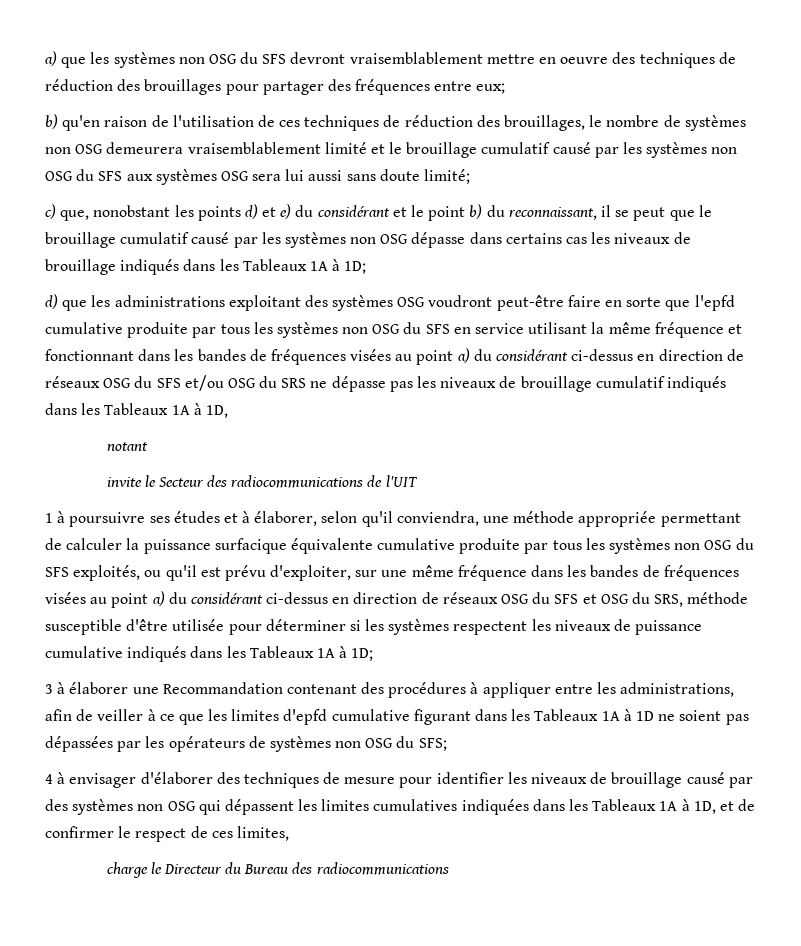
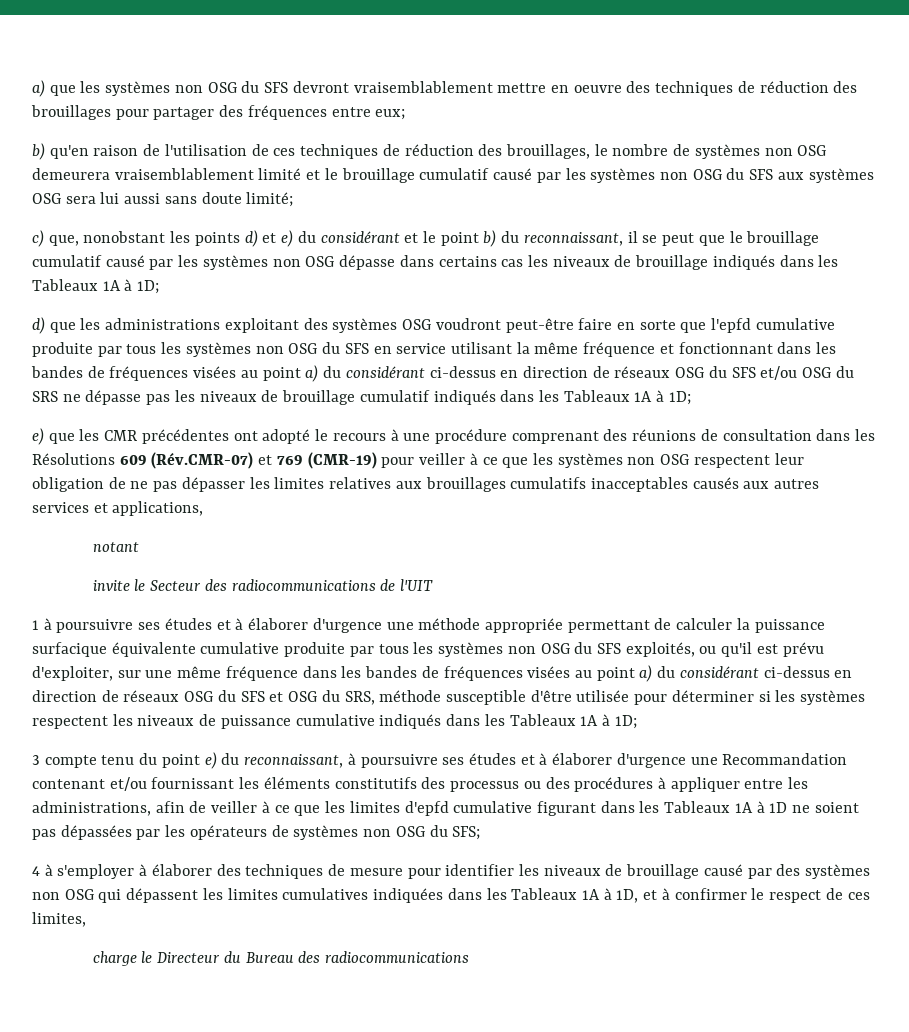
- d) que les administrations exploitant des systèmes OSG voudront peut-être faire en sorte que l'epfd cumulative produite par tous les systèmes non OSG du SFS en service utilisant la même fréquence et fonctionnant dans les bandes de fréquences visées au point a) du considérant ci-dessus en direction de réseaux OSG du SFS et/ou OSG du SRS ne dépasse pas les niveaux de brouillage cumulatif indiqués dans les Tableaux 1A à 1D,
+ d) que les administrations exploitant des systèmes OSG voudront peut-être faire en sorte que l'epfd cumulative produite par tous les systèmes non OSG du SFS en service utilisant la même fréquence et fonctionnant dans les bandes de fréquences visées au point a) du considérant ci-dessus en direction de réseaux OSG du SFS et/ou OSG du SRS ne dépasse pas les niveaux de brouillage cumulatif indiqués dans les Tableaux 1A à 1D;
+ e) que les CMR précédentes ont adopté le recours à une procédure comprenant des réunions de consultation dans les Résolutions 609 (Rév.CMR-07) et 769 (CMR-19) pour veiller à ce que les systèmes non OSG respectent leur obligation de ne pas dépasser les limites relatives aux brouillages cumulatifs inacceptables causés aux autres services et applications,
- 1 à poursuivre ses études et à élaborer, selon qu'il conviendra, une méthode appropriée permettant de calculer la puissance surfacique équivalente cumulative produite par tous les systèmes non OSG du SFS exploités, ou qu'il est prévu d'exploiter, sur une même fréquence dans les bandes de fréquences visées au point a) du considérant ci-dessus en direction de réseaux OSG du SFS et OSG du SRS, méthode susceptible d'être utilisée pour déterminer si les systèmes respectent les niveaux de puissance cumulative indiqués dans les Tableaux 1A à 1D;
+ 1 à poursuivre ses études et à élaborer d'urgence une méthode appropriée permettant de calculer la puissance surfacique équivalente cumulative produite par tous les systèmes non OSG du SFS exploités, ou qu'il est prévu d'exploiter, sur une même fréquence dans les bandes de fréquences visées au point a) du considérant ci-dessus en direction de réseaux OSG du SFS et OSG du SRS, méthode susceptible d'être utilisée pour déterminer si les systèmes respectent les niveaux de puissance cumulative indiqués dans les Tableaux 1A à 1D;
- 3 à élaborer une Recommandation contenant des procédures à appliquer entre les administrations, afin de veiller à ce que les limites d'epfd cumulative figurant dans les Tableaux 1A à 1D ne soient pas dépassées par les opérateurs de systèmes non OSG du SFS;
+ 3 compte tenu du point e) du reconnaissant, à poursuivre ses études et à élaborer d'urgence une Recommandation contenant et/ou fournissant les éléments constitutifs des processus ou des procédures à appliquer entre les administrations, afin de veiller à ce que les limites d'epfd cumulative figurant dans les Tableaux 1A à 1D ne soient pas dépassées par les opérateurs de systèmes non OSG du SFS;
- 4 à envisager d'élaborer des techniques de mesure pour identifier les niveaux de brouillage causé par des systèmes non OSG qui dépassent les limites cumulatives indiquées dans les Tableaux 1A à 1D, et de confirmer le respect de ces limites,
+ 4 à s'employer à élaborer des techniques de mesure pour identifier les niveaux de brouillage causé par des systèmes non OSG qui dépassent les limites cumulatives indiquées dans les Tableaux 1A à 1D, et à confirmer le respect de ces limites,

